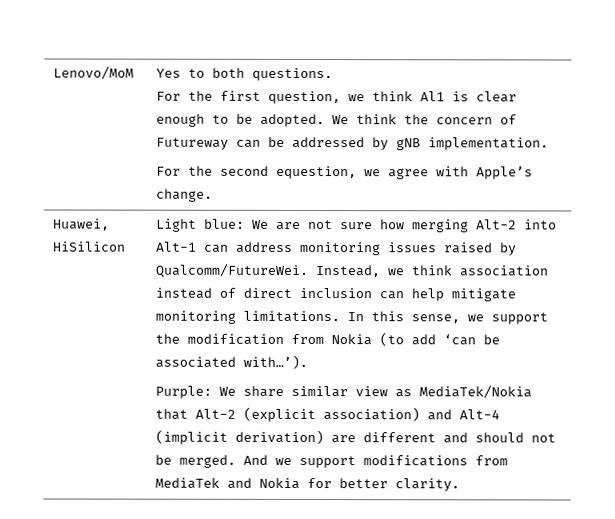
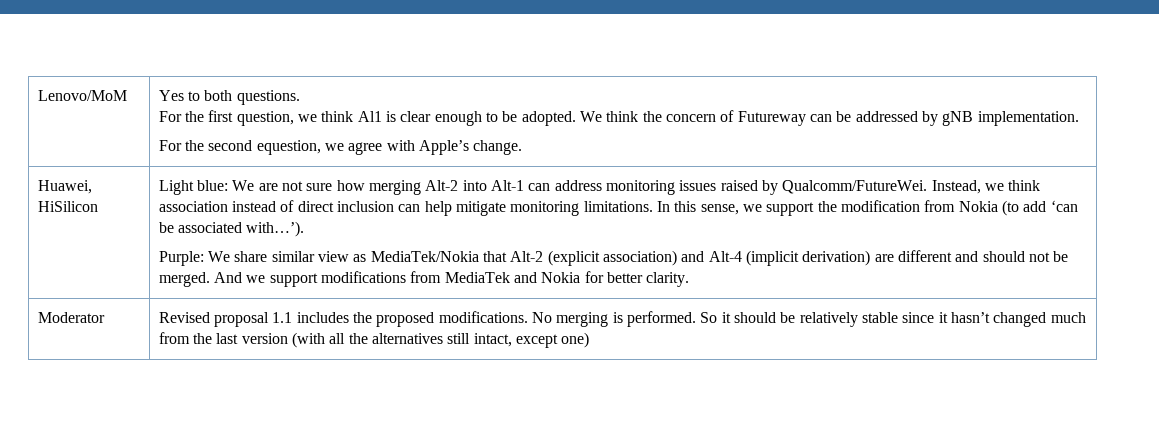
+ Moderator | Revised proposal 1.1 includes the proposed modifications. No merging is performed. So it should be relatively stable since it hasn’t changed much from the last version (with all the alternatives still intact, except one)

